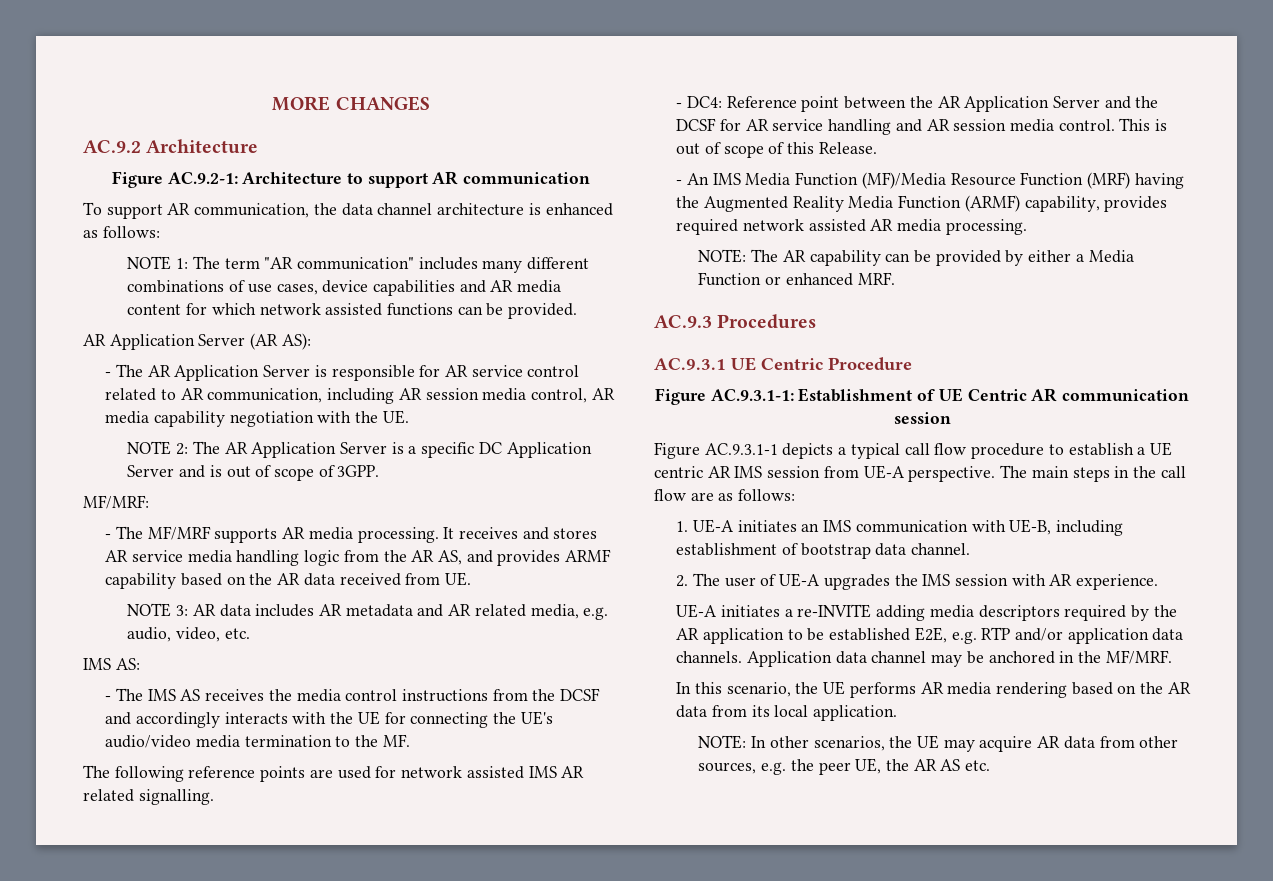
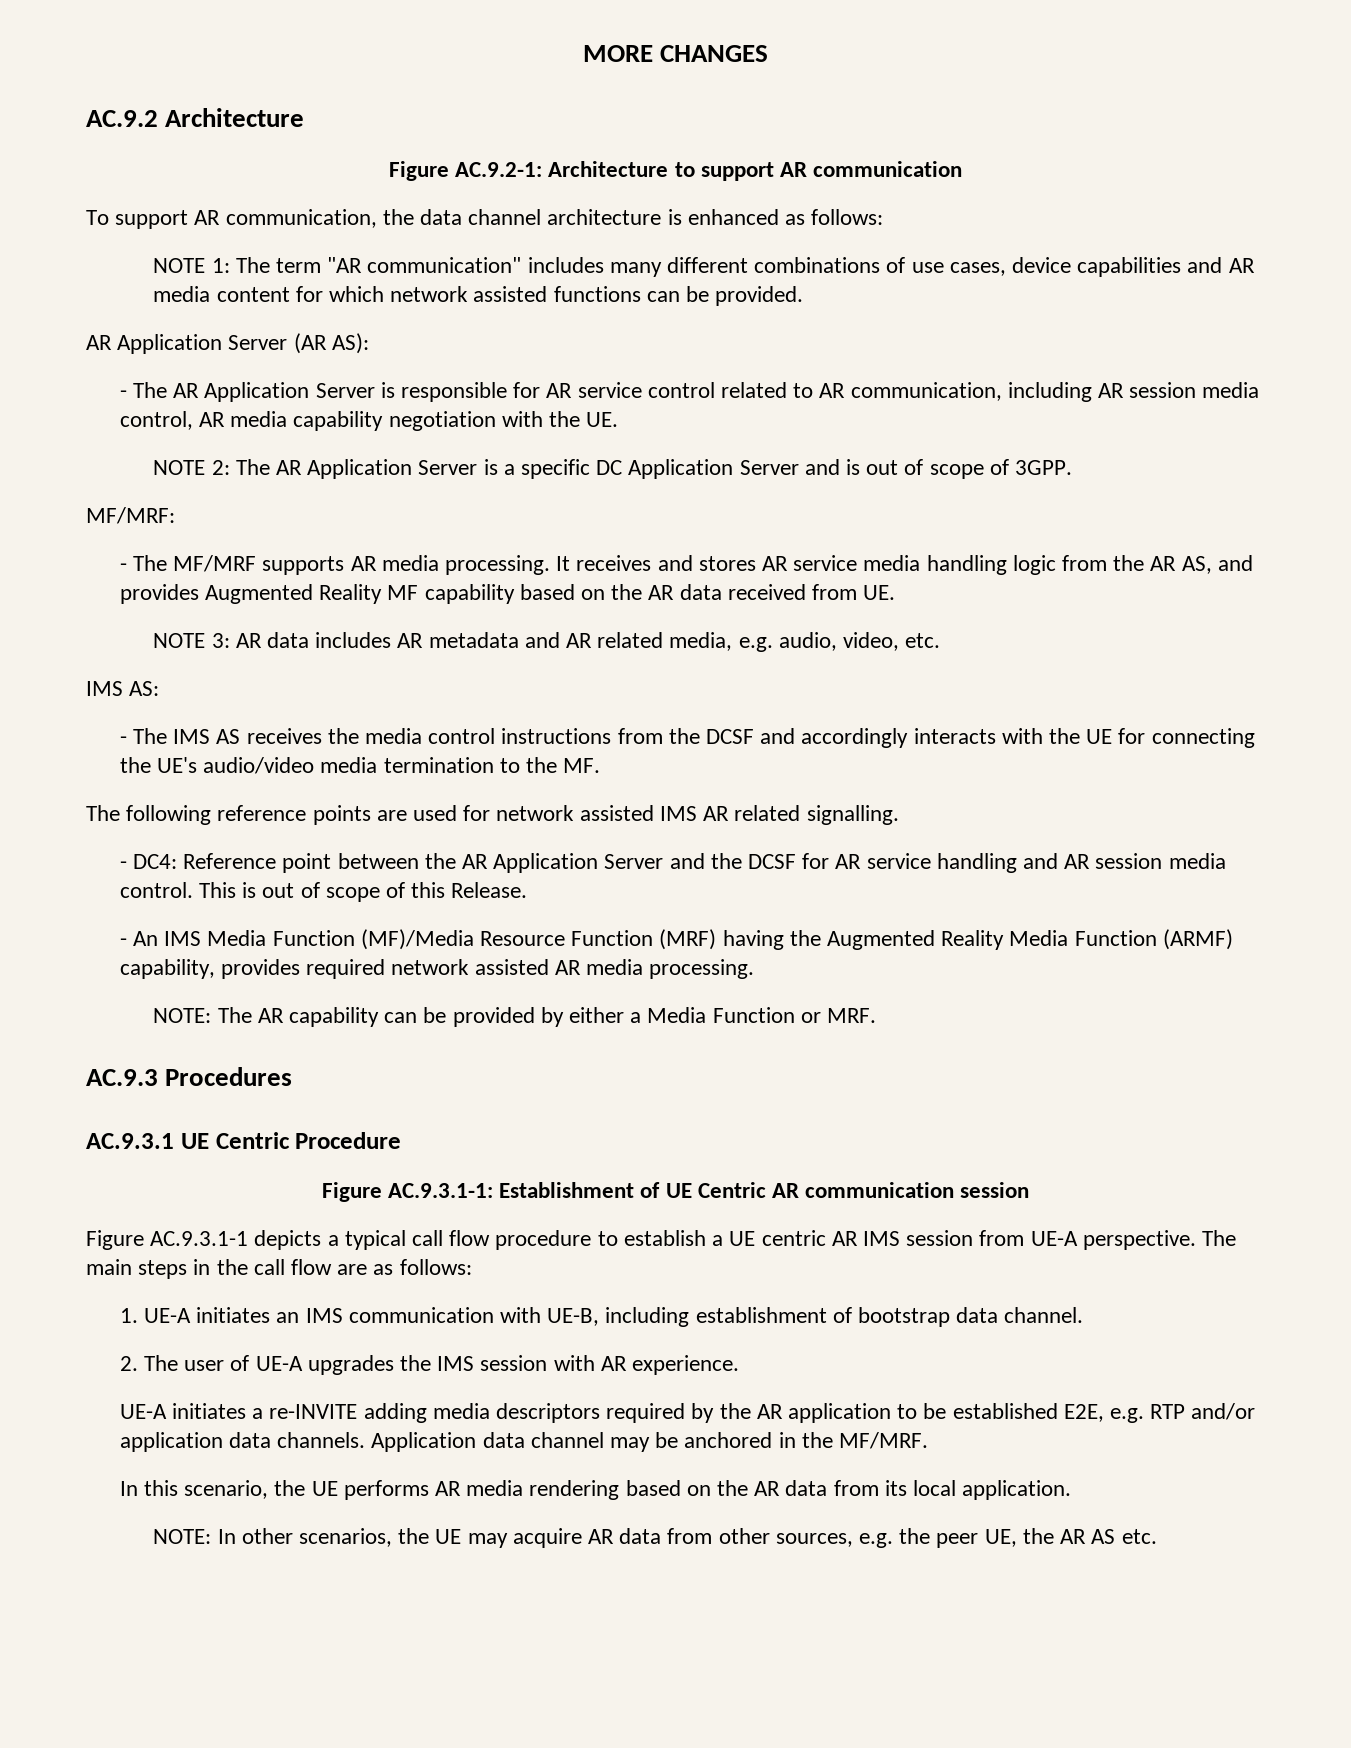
- It receives and stores AR service media handling logic from the AR AS, and provides ARMF capability based on the AR data received from UE.
+ It receives and stores AR service media handling logic from the AR AS, and provides Augmented Reality MF capability based on the AR data received from UE.
- NOTE: The AR capability can be provided by either a Media Function or enhanced MRF.
+ NOTE: The AR capability can be provided by either a Media Function or MRF.

